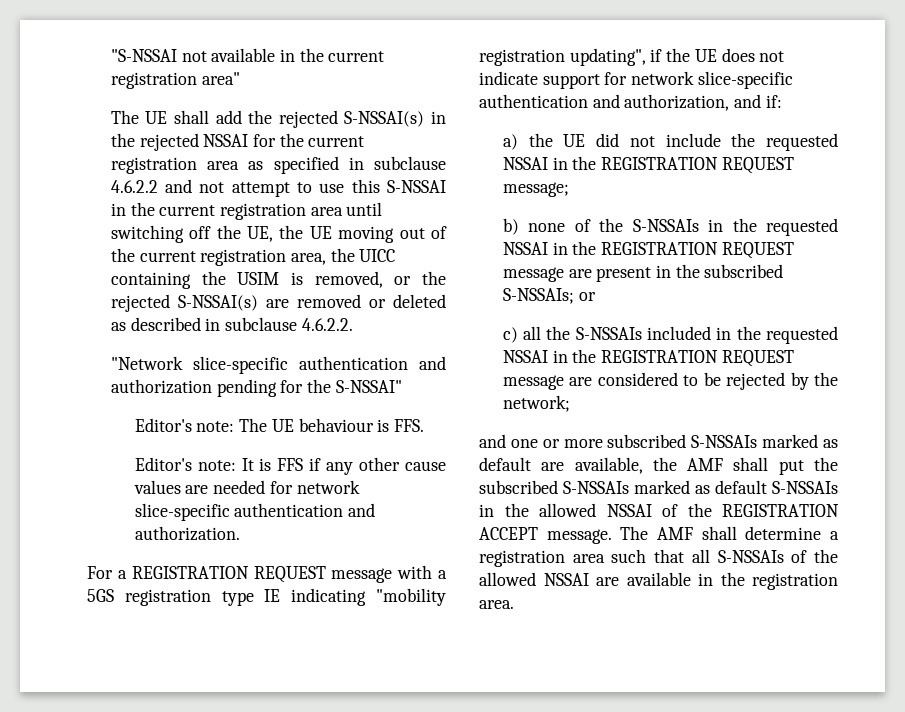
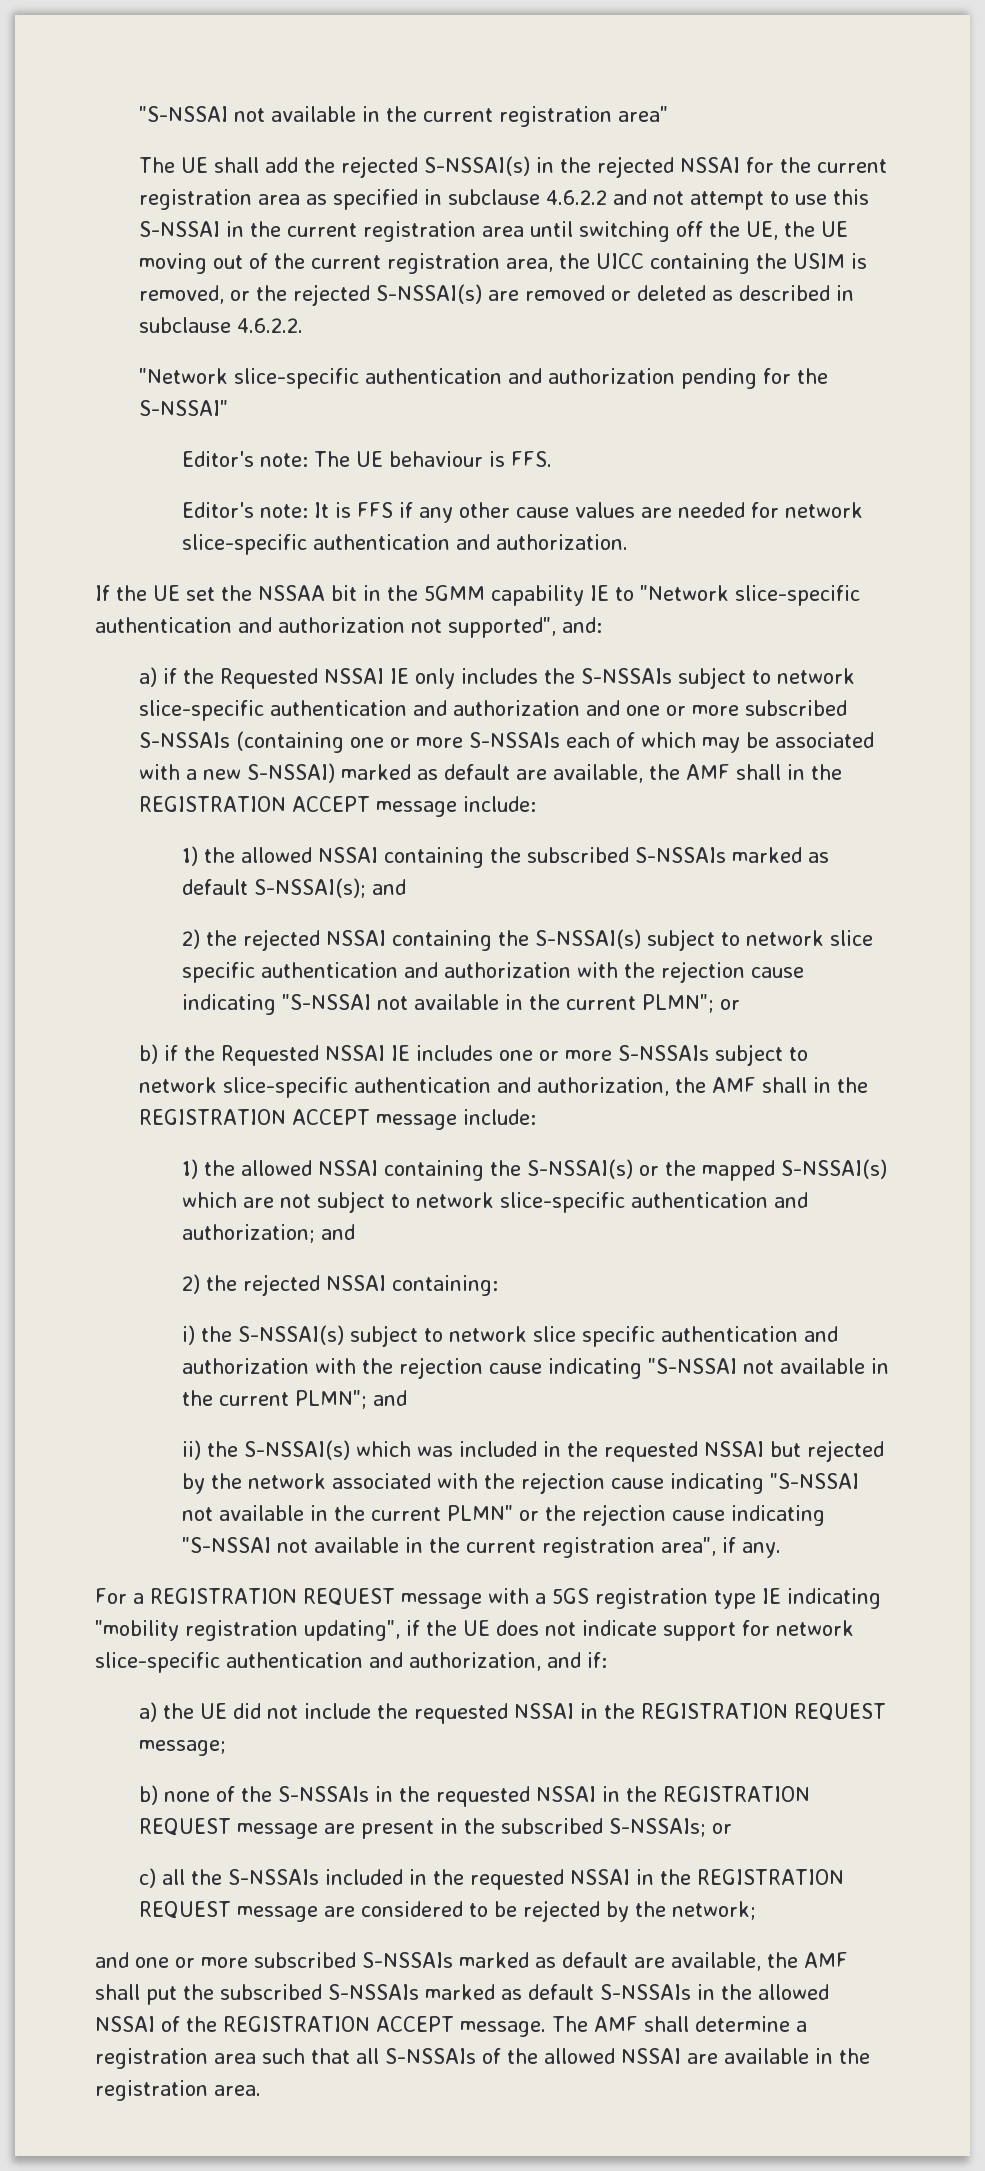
+ If the UE set the NSSAA bit in the 5GMM capability IE to "Network slice-specific authentication and authorization not supported", and:
+ a) if the Requested NSSAI IE only includes the S-NSSAIs subject to network slice-specific authentication and authorization and one or more subscribed S-NSSAIs (containing one or more S-NSSAIs each of which may be associated with a new S-NSSAI) marked as default are available, the AMF shall in the REGISTRATION ACCEPT message include:
+ 1) the allowed NSSAI containing the subscribed S-NSSAIs marked as default S-NSSAI(s); and
+ 2) the rejected NSSAI containing the S-NSSAI(s) subject to network slice specific authentication and authorization with the rejection cause indicating "S-NSSAI not available in the current PLMN"; or
+ b) if the Requested NSSAI IE includes one or more S-NSSAIs subject to network slice-specific authentication and authorization, the AMF shall in the REGISTRATION ACCEPT message include:
+ 1) the allowed NSSAI containing the S-NSSAI(s) or the mapped S-NSSAI(s) which are not subject to network slice-specific authentication and authorization; and
+ 2) the rejected NSSAI containing:
+ i) the S-NSSAI(s) subject to network slice specific authentication and authorization with the rejection cause indicating "S-NSSAI not available in the current PLMN"; and
+ ii) the S-NSSAI(s) which was included in the requested NSSAI but rejected by the network associated with the rejection cause indicating "S-NSSAI not available in the current PLMN" or the rejection cause indicating "S-NSSAI not available in the current registration area", if any.

